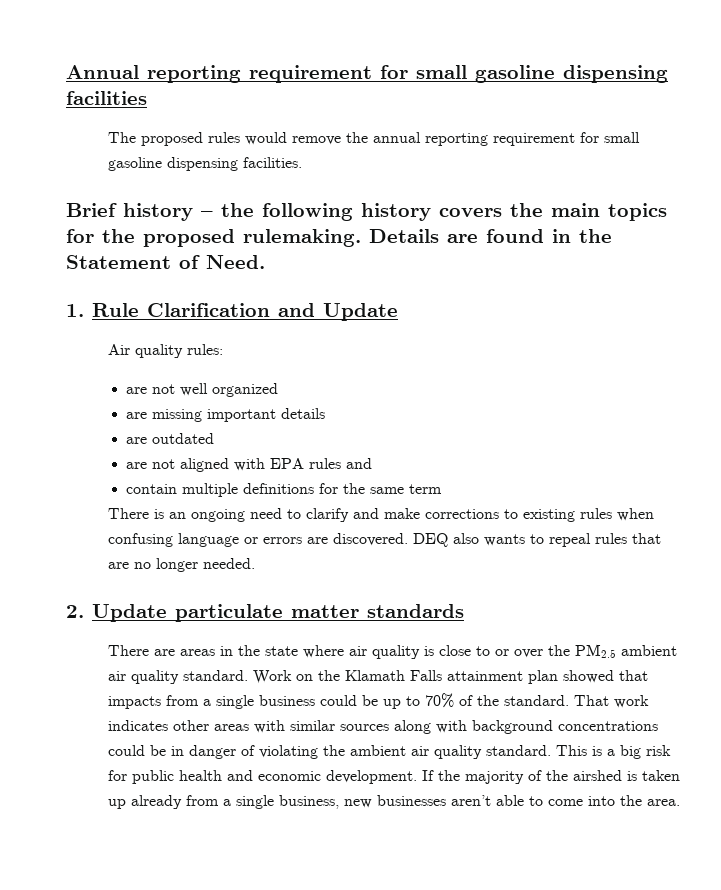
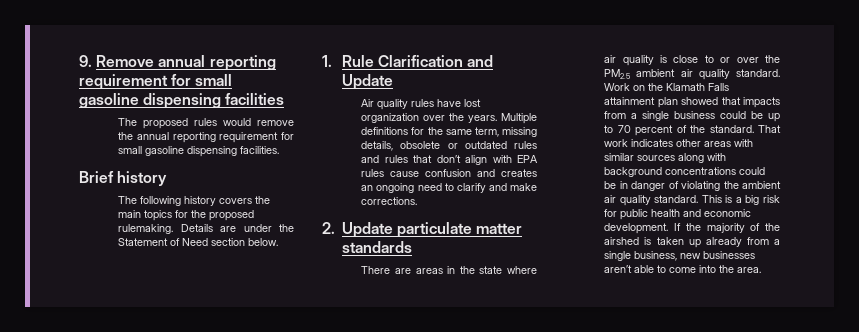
- Annual reporting requirement for small gasoline dispensing facilities
+ 9. Remove annual reporting requirement for small gasoline dispensing facilities
- Brief history – the following history covers the main topics for the proposed rulemaking.
+ Brief history
+ The following history covers the main topics for the proposed rulemaking.
- Details are found in the Statement of Need.
+ Details are under the Statement of Need section below.
- Air quality rules:
- are not well organized
- are missing important details
- are outdated
- are not aligned with EPA rules and
- contain multiple definitions for the same term
- There is an ongoing need to clarify and make corrections to existing rules when confusing language or errors are discovered. DEQ also wants to repeal rules that are no longer needed.
+ Air quality rules have lost organization over the years. Multiple definitions for the same term, missing details, obsolete or outdated rules and rules that don’t align with EPA rules cause confusion and creates an ongoing need to clarify and make corrections.
- Work on the Klamath Falls attainment plan showed that impacts from a single business could be up to 70% of the standard.
+ Work on the Klamath Falls attainment plan showed that impacts from a single business could be up to 70 percent of the standard.

